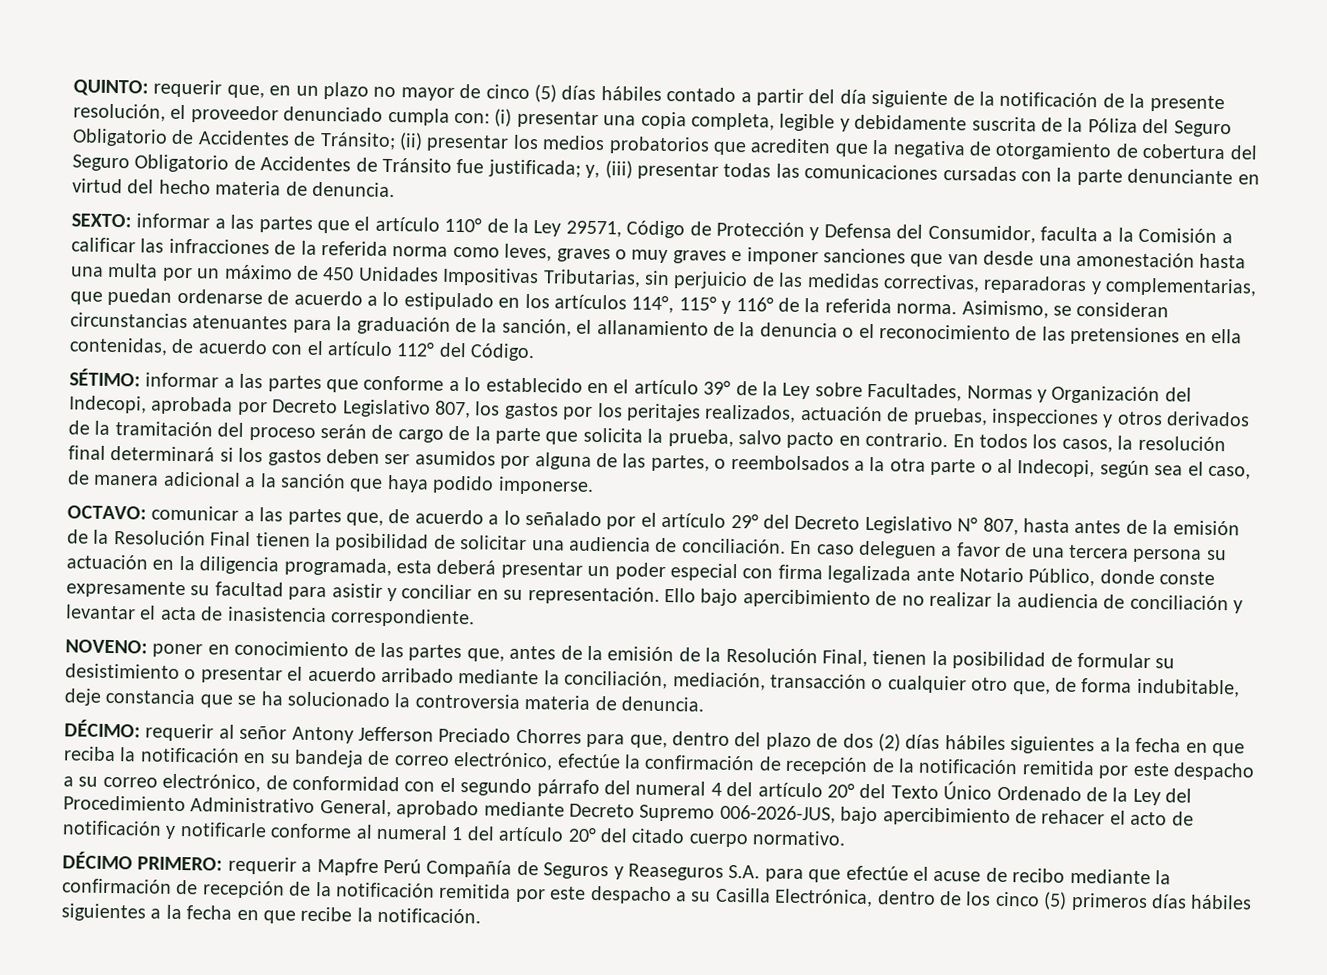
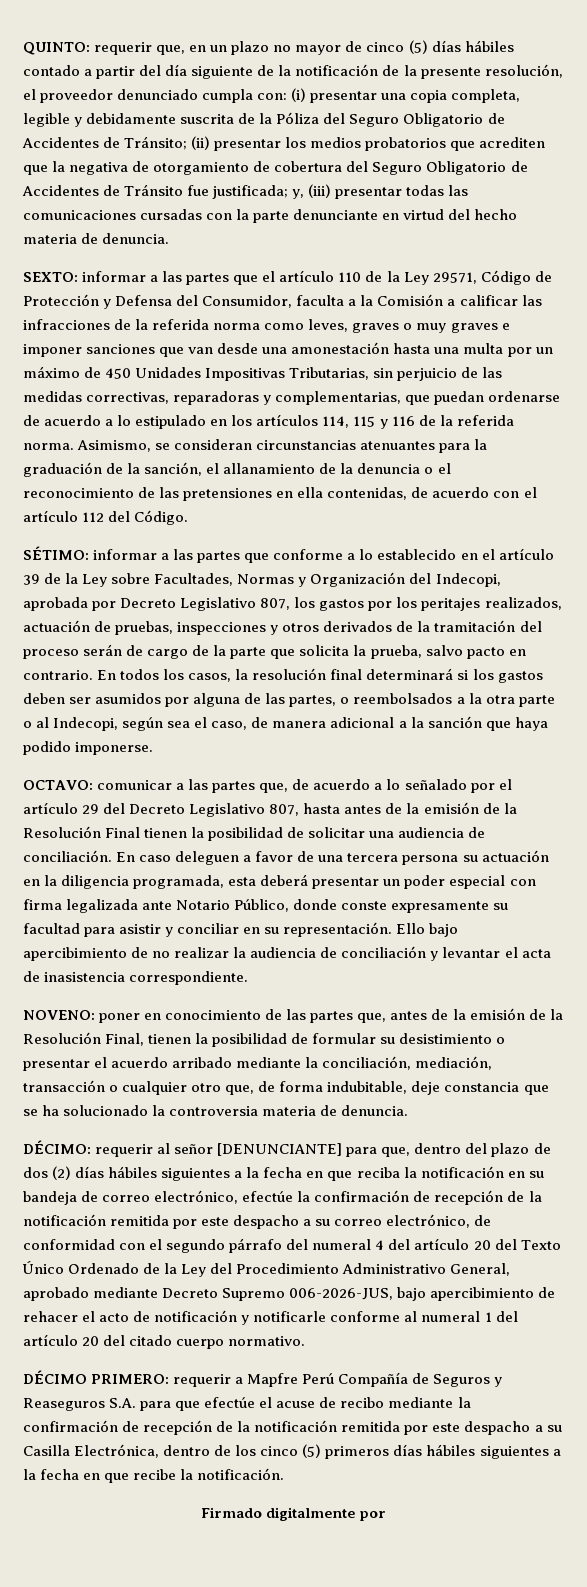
- informar a las partes que el artículo 110° de la Ley 29571, Código de Protección y Defensa del Consumidor, faculta a la Comisión a calificar las infracciones de la referida norma como leves, graves o muy graves e imponer sanciones que van desde una amonestación hasta una multa por un máximo de 450 Unidades Impositivas Tributarias, sin perjuicio de las medidas correctivas, reparadoras y complementarias, que puedan ordenarse de acuerdo a lo estipulado en los artículos 114°, 115° y 116° de la referida norma.
+ informar a las partes que el artículo 110 de la Ley 29571, Código de Protección y Defensa del Consumidor, faculta a la Comisión a calificar las infracciones de la referida norma como leves, graves o muy graves e imponer sanciones que van desde una amonestación hasta una multa por un máximo de 450 Unidades Impositivas Tributarias, sin perjuicio de las medidas correctivas, reparadoras y complementarias, que puedan ordenarse de acuerdo a lo estipulado en los artículos 114, 115 y 116 de la referida norma.
- Asimismo, se consideran circunstancias atenuantes para la graduación de la sanción, el allanamiento de la denuncia o el reconocimiento de las pretensiones en ella contenidas, de acuerdo con el artículo 112° del Código.
+ Asimismo, se consideran circunstancias atenuantes para la graduación de la sanción, el allanamiento de la denuncia o el reconocimiento de las pretensiones en ella contenidas, de acuerdo con el artículo 112 del Código.
- SÉTIMO: informar a las partes que conforme a lo establecido en el artículo 39° de la Ley sobre Facultades, Normas y Organización del Indecopi, aprobada por Decreto Legislativo 807, los gastos por los peritajes realizados, actuación de pruebas, inspecciones y otros derivados de la tramitación del proceso serán de cargo de la parte que solicita la prueba, salvo pacto en contrario.
+ SÉTIMO: informar a las partes que conforme a lo establecido en el artículo 39 de la Ley sobre Facultades, Normas y Organización del Indecopi, aprobada por Decreto Legislativo 807, los gastos por los peritajes realizados, actuación de pruebas, inspecciones y otros derivados de la tramitación del proceso serán de cargo de la parte que solicita la prueba, salvo pacto en contrario.
- OCTAVO: comunicar a las partes que, de acuerdo a lo señalado por el artículo 29° del Decreto Legislativo N° 807, hasta antes de la emisión de la Resolución Final tienen la posibilidad de solicitar una audiencia de conciliación.
+ OCTAVO: comunicar a las partes que, de acuerdo a lo señalado por el artículo 29 del Decreto Legislativo 807, hasta antes de la emisión de la Resolución Final tienen la posibilidad de solicitar una audiencia de conciliación.
- requerir al señor Antony Jefferson Preciado Chorres para que, dentro del plazo de dos (2) días hábiles siguientes a la fecha en que reciba la notificación en su bandeja de correo electrónico, efectúe la confirmación de recepción de la notificación remitida por este despacho a su correo electrónico, de conformidad con el segundo párrafo del numeral 4 del artículo 20° del Texto Único Ordenado de la Ley del Procedimiento Administrativo General, aprobado mediante Decreto Supremo 006-2026-JUS, bajo apercibimiento de rehacer el acto de notificación y notificarle conforme al numeral 1 del artículo 20° del citado cuerpo normativo.
+ requerir al señor [DENUNCIANTE] para que, dentro del plazo de dos (2) días hábiles siguientes a la fecha en que reciba la notificación en su bandeja de correo electrónico, efectúe la confirmación de recepción de la notificación remitida por este despacho a su correo electrónico, de conformidad con el segundo párrafo del numeral 4 del artículo 20 del Texto Único Ordenado de la Ley del Procedimiento Administrativo General, aprobado mediante Decreto Supremo 006-2026-JUS, bajo apercibimiento de rehacer el acto de notificación y notificarle conforme al numeral 1 del artículo 20 del citado cuerpo normativo.
+ Firmado digitalmente por

